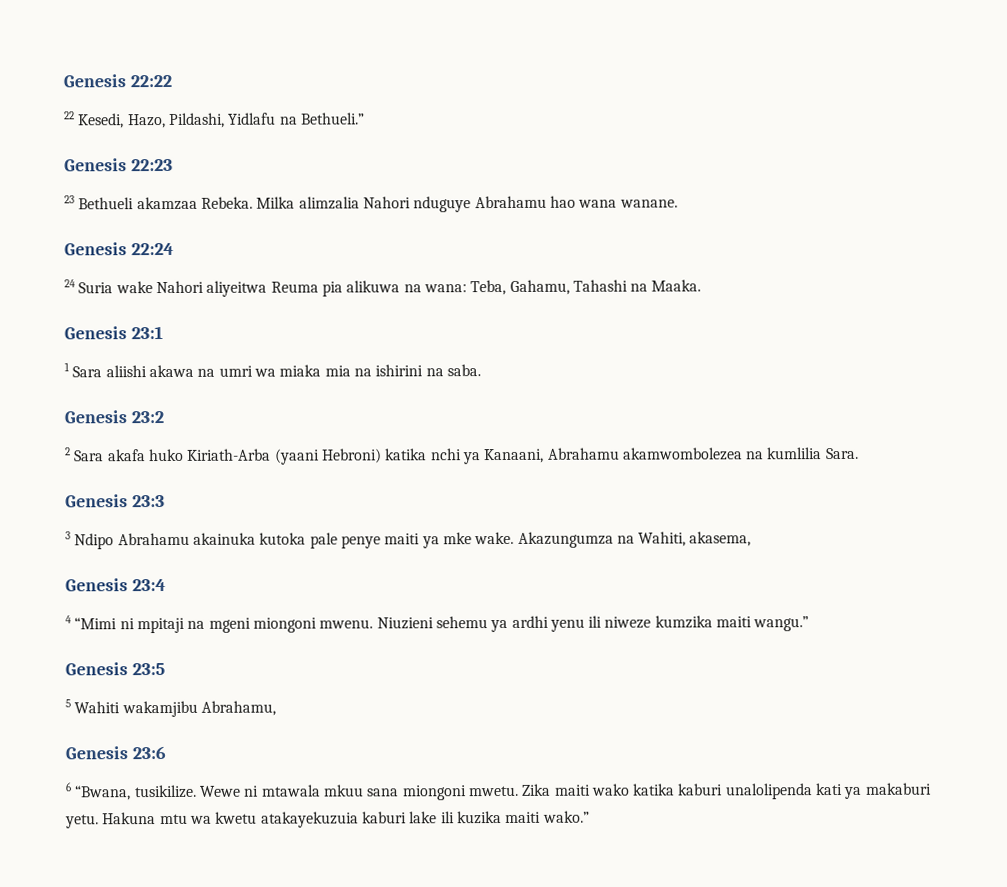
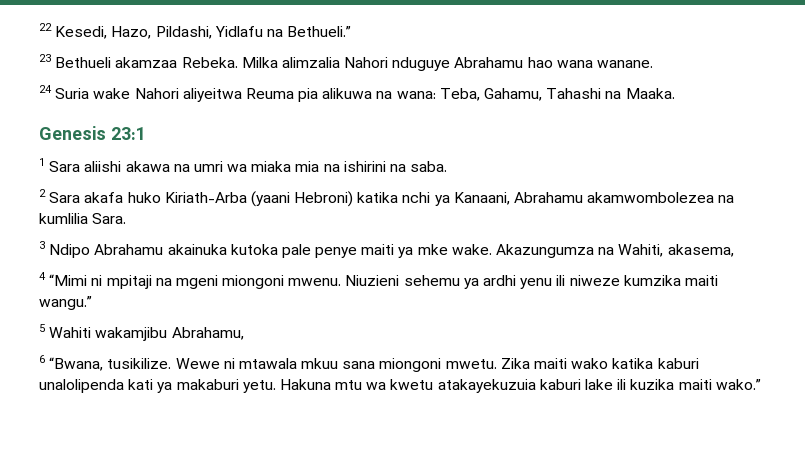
- Genesis 22:22
- Genesis 22:23
- Genesis 22:24
- Genesis 23:2
- Genesis 23:3
- Genesis 23:4
- Genesis 23:5
- Genesis 23:6

